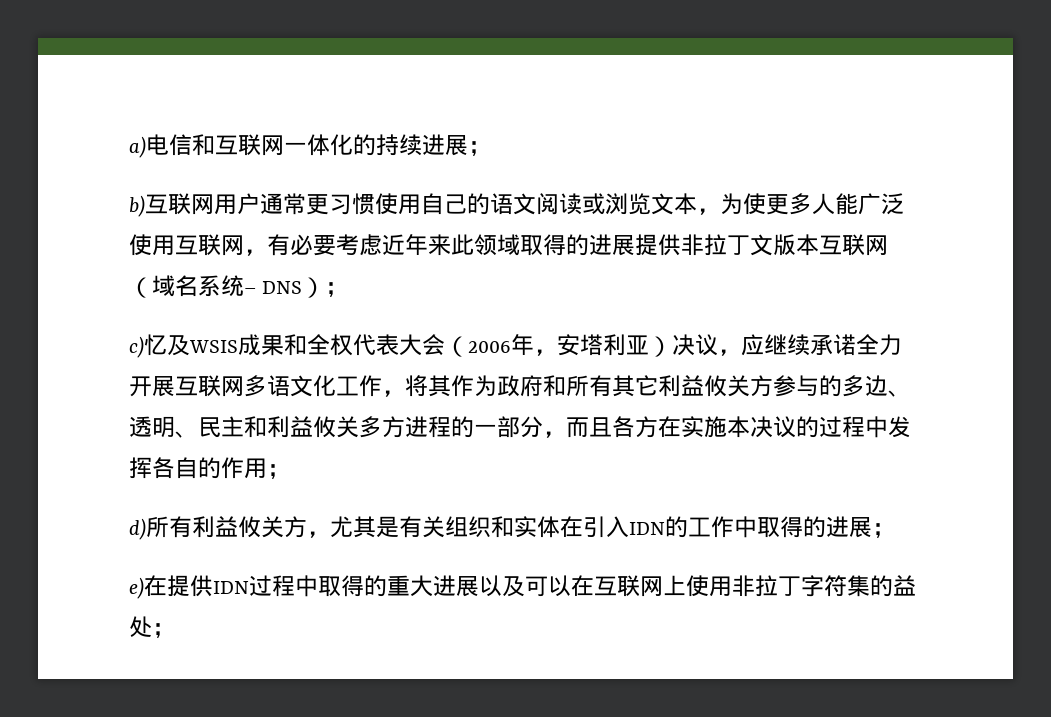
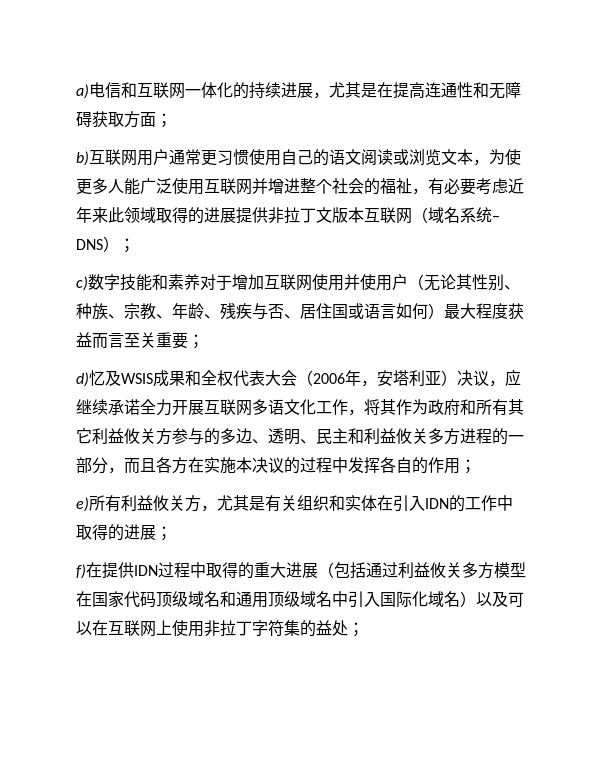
- a)电信和互联网一体化的持续进展；
+ a)电信和互联网一体化的持续进展，尤其是在提高连通性和无障碍获取方面；
- b)互联网用户通常更习惯使用自己的语文阅读或浏览文本，为使更多人能广泛使用互联网，有必要考虑近年来此领域取得的进展提供非拉丁文版本互联网（域名系统– DNS）；
+ b)互联网用户通常更习惯使用自己的语文阅读或浏览文本，为使更多人能广泛使用互联网并增进整个社会的福祉，有必要考虑近年来此领域取得的进展提供非拉丁文版本互联网（域名系统– DNS）；
- c)忆及WSIS成果和全权代表大会（2006年，安塔利亚）决议，应继续承诺全力开展互联网多语文化工作，将其作为政府和所有其它利益攸关方参与的多边、透明、民主和利益攸关多方进程的一部分，而且各方在实施本决议的过程中发挥各自的作用；
+ c)数字技能和素养对于增加互联网使用并使用户（无论其性别、种族、宗教、年龄、残疾与否、居住国或语言如何）最大程度获益而言至关重要；
+ d)忆及WSIS成果和全权代表大会（2006年，安塔利亚）决议，应继续承诺全力开展互联网多语文化工作，将其作为政府和所有其它利益攸关方参与的多边、透明、民主和利益攸关多方进程的一部分，而且各方在实施本决议的过程中发挥各自的作用；
- d)所有利益攸关方，尤其是有关组织和实体在引入IDN的工作中取得的进展；
+ e)所有利益攸关方，尤其是有关组织和实体在引入IDN的工作中取得的进展；
- e)在提供IDN过程中取得的重大进展以及可以在互联网上使用非拉丁字符集的益处；
+ f)在提供IDN过程中取得的重大进展（包括通过利益攸关多方模型在国家代码顶级域名和通用顶级域名中引入国际化域名）以及可以在互联网上使用非拉丁字符集的益处；

